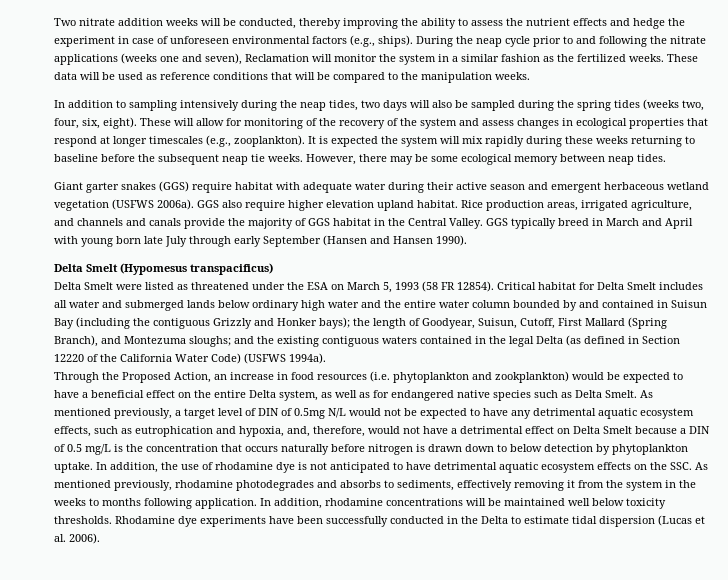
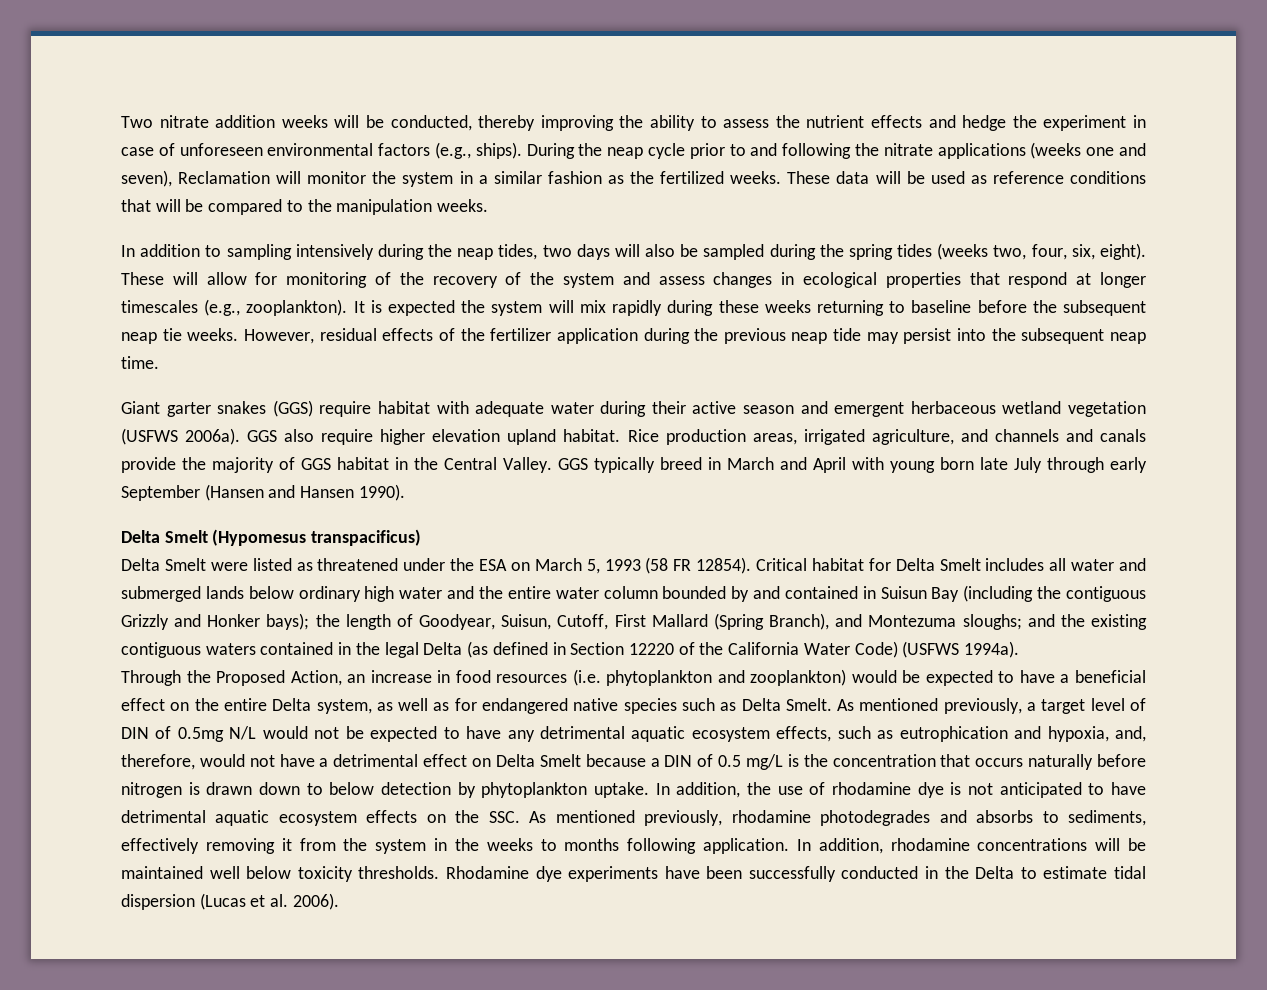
- However, there may be some ecological memory between neap tides.
+ However, residual effects of the fertilizer application during the previous neap tide may persist into the subsequent neap time.
- Through the Proposed Action, an increase in food resources (i.e. phytoplankton and zookplankton) would be expected to have a beneficial effect on the entire Delta system, as well as for endangered native species such as Delta Smelt.
+ Through the Proposed Action, an increase in food resources (i.e. phytoplankton and zooplankton) would be expected to have a beneficial effect on the entire Delta system, as well as for endangered native species such as Delta Smelt.

